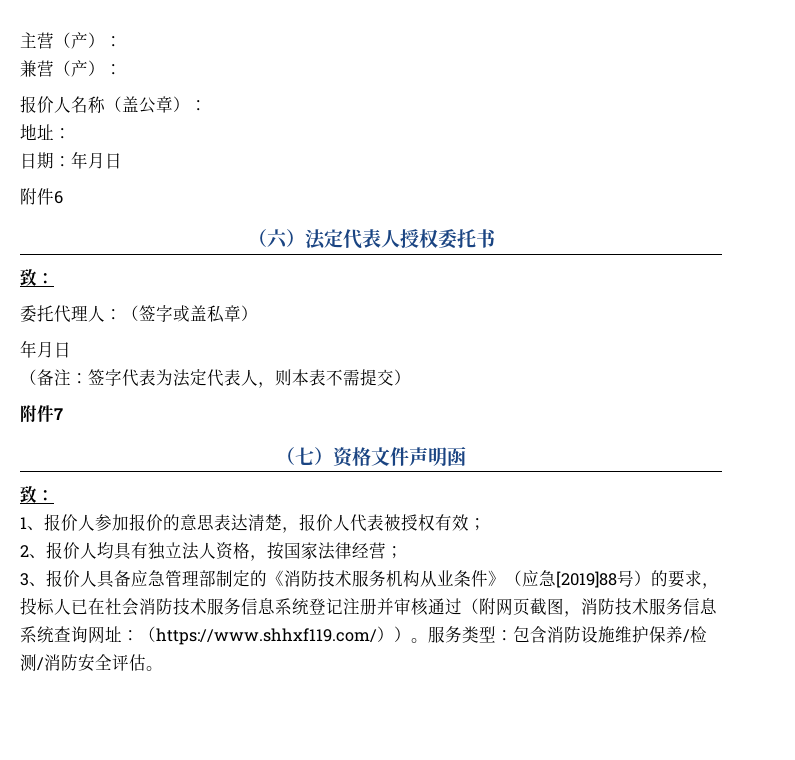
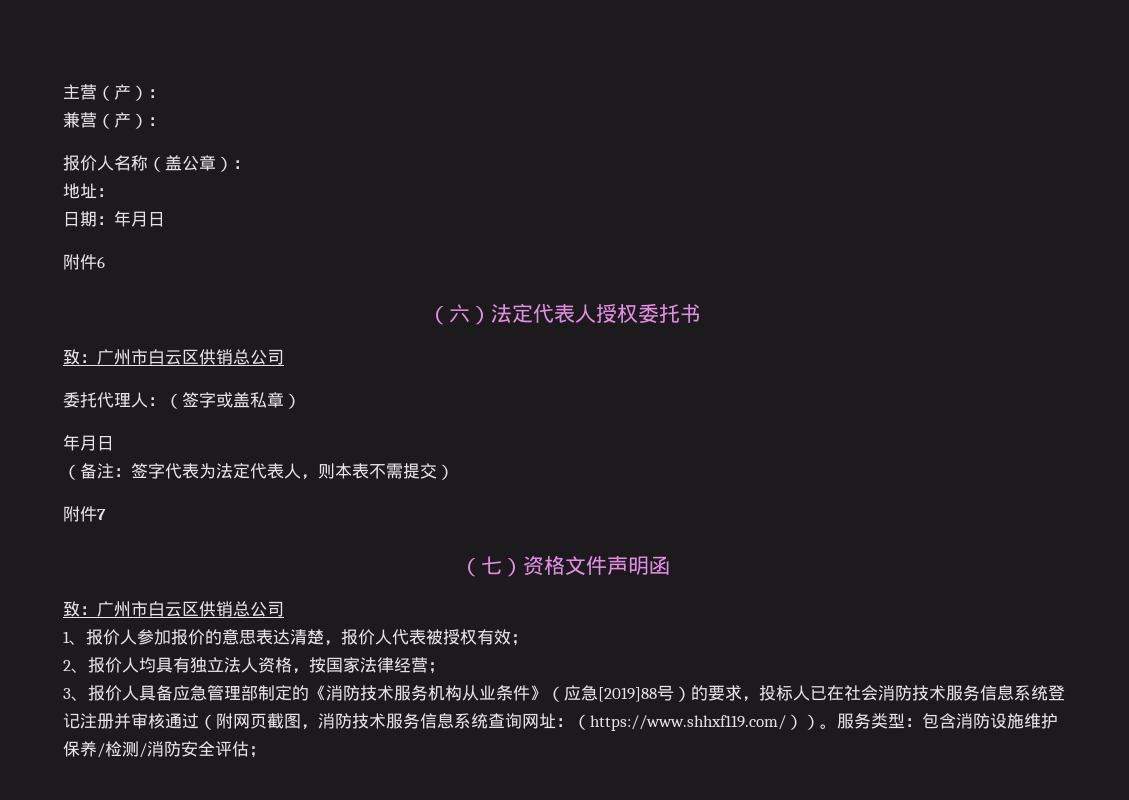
  （六）法定代表人授权委托书
- 致：
+ 致：广州市白云区供销总公司
  （七）资格文件声明函
- 致：
+ 致：广州市白云区供销总公司
- 服务类型：包含消防设施维护保养/检测/消防安全评估。
+ 服务类型：包含消防设施维护保养/检测/消防安全评估；

